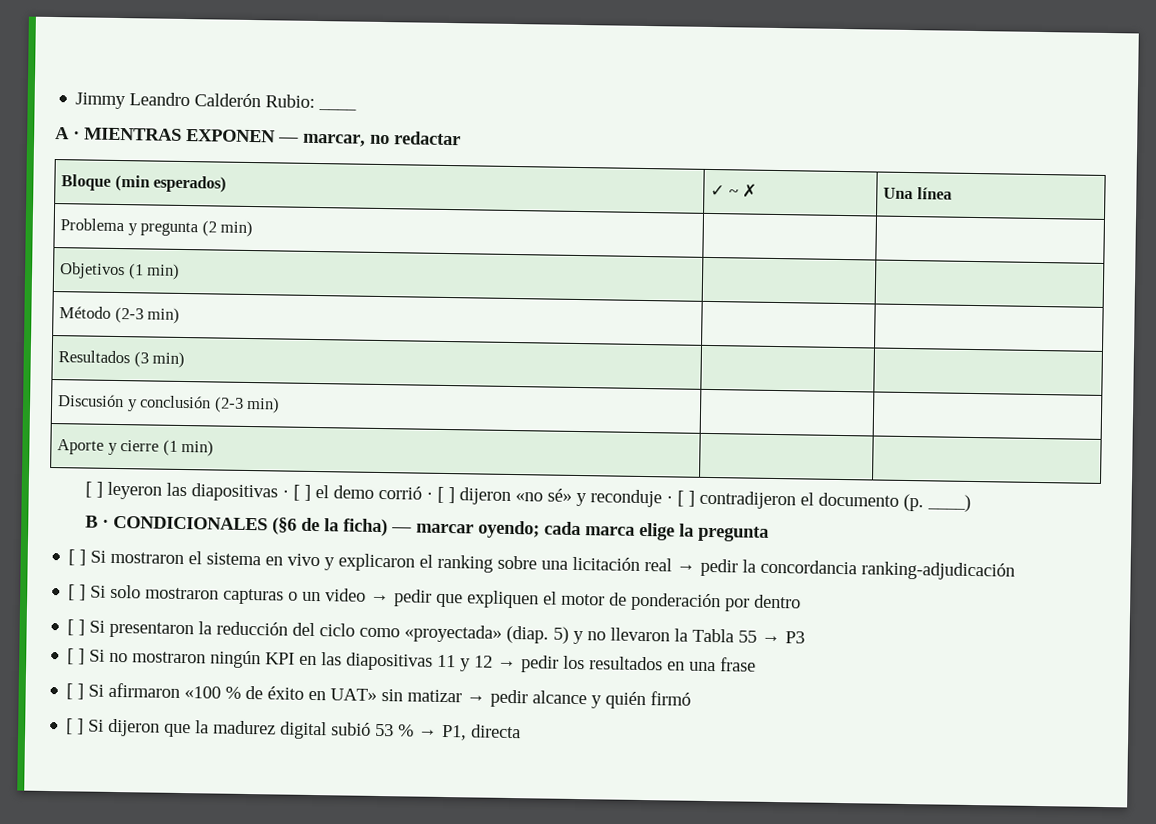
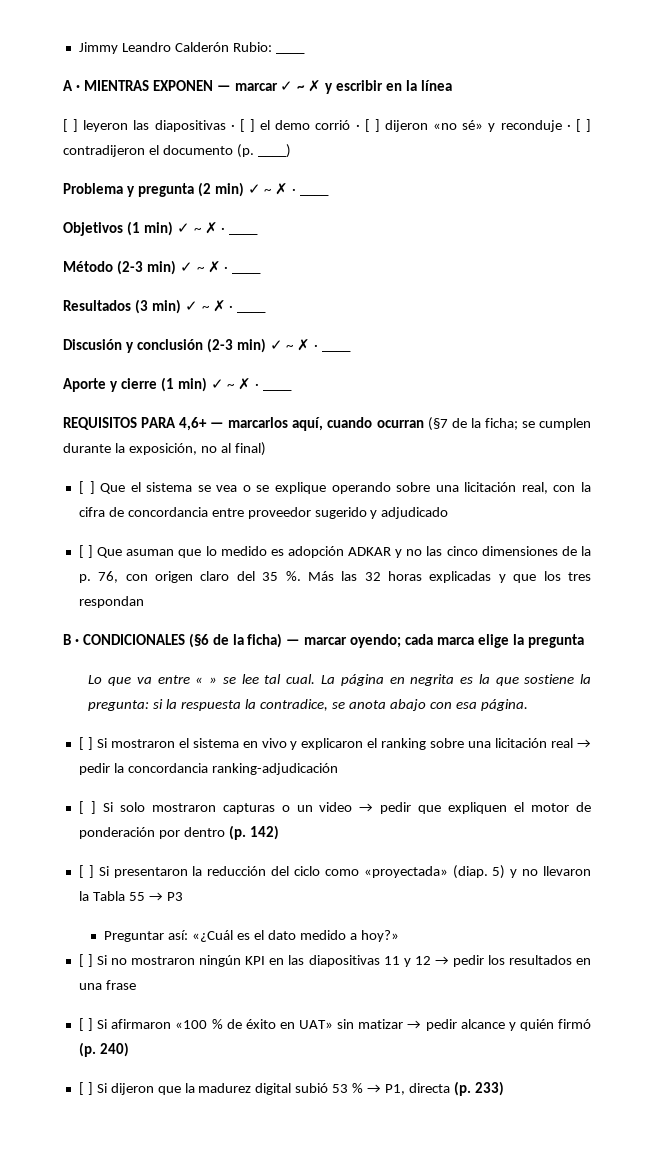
- A · MIENTRAS EXPONEN — marcar, no redactar
- Bloque (min esperados) | ✓ ~ ✗ | Una línea
- Problema y pregunta (2 min) | |
- Objetivos (1 min) | |
- Método (2-3 min) | |
- Resultados (3 min) | |
- Discusión y conclusión (2-3 min) | |
- Aporte y cierre (1 min) | |
+ A · MIENTRAS EXPONEN — marcar ✓ ~ ✗ y escribir en la línea
+ Problema y pregunta (2 min) ✓ ~ ✗ · ____
+ Objetivos (1 min) ✓ ~ ✗ · ____
+ Método (2-3 min) ✓ ~ ✗ · ____
+ Resultados (3 min) ✓ ~ ✗ · ____
+ Discusión y conclusión (2-3 min) ✓ ~ ✗ · ____
+ Aporte y cierre (1 min) ✓ ~ ✗ · ____
+ REQUISITOS PARA 4,6+ — marcarlos aquí, cuando ocurran (§7 de la ficha; se cumplen durante la exposición, no al final)
+ [ ] Que el sistema se vea o se explique operando sobre una licitación real, con la cifra de concordancia entre proveedor sugerido y adjudicado
+ [ ] Que asuman que lo medido es adopción ADKAR y no las cinco dimensiones de la p. 76, con origen claro del 35 %. Más las 32 horas explicadas y que los tres respondan
+ Lo que va entre « » se lee tal cual. La página en negrita es la que sostiene la pregunta: si la respuesta la contradice, se anota abajo con esa página.
- [ ] Si solo mostraron capturas o un video → pedir que expliquen el motor de ponderación por dentro
+ [ ] Si solo mostraron capturas o un video → pedir que expliquen el motor de ponderación por dentro (p. 142)
+ Preguntar así: «¿Cuál es el dato medido a hoy?»
- [ ] Si afirmaron «100 % de éxito en UAT» sin matizar → pedir alcance y quién firmó
+ [ ] Si afirmaron «100 % de éxito en UAT» sin matizar → pedir alcance y quién firmó (p. 240)
- [ ] Si dijeron que la madurez digital subió 53 % → P1, directa
+ [ ] Si dijeron que la madurez digital subió 53 % → P1, directa (p. 233)

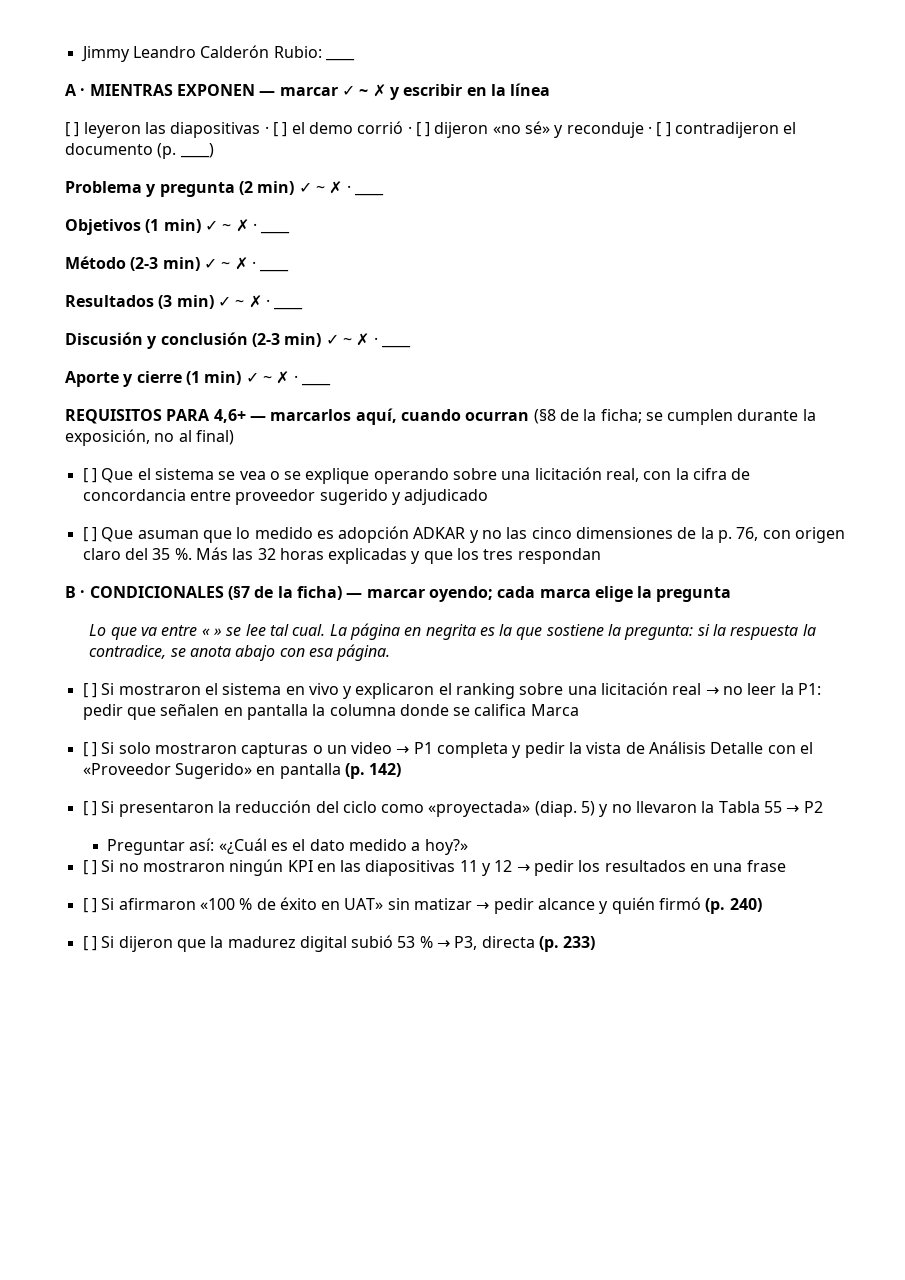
- REQUISITOS PARA 4,6+ — marcarlos aquí, cuando ocurran (§7 de la ficha; se cumplen durante la exposición, no al final)
+ REQUISITOS PARA 4,6+ — marcarlos aquí, cuando ocurran (§8 de la ficha; se cumplen durante la exposición, no al final)
- B · CONDICIONALES (§6 de la ficha) — marcar oyendo; cada marca elige la pregunta
+ B · CONDICIONALES (§7 de la ficha) — marcar oyendo; cada marca elige la pregunta
- [ ] Si mostraron el sistema en vivo y explicaron el ranking sobre una licitación real → pedir la concordancia ranking-adjudicación
+ [ ] Si mostraron el sistema en vivo y explicaron el ranking sobre una licitación real → no leer la P1: pedir que señalen en pantalla la columna donde se califica Marca
- [ ] Si solo mostraron capturas o un video → pedir que expliquen el motor de ponderación por dentro (p. 142)
+ [ ] Si solo mostraron capturas o un video → P1 completa y pedir la vista de Análisis Detalle con el «Proveedor Sugerido» en pantalla (p. 142)
- 5) y no llevaron la Tabla 55 → P3
+ 5) y no llevaron la Tabla 55 → P2
- [ ] Si dijeron que la madurez digital subió 53 % → P1, directa (p. 233)
+ [ ] Si dijeron que la madurez digital subió 53 % → P3, directa (p. 233)

